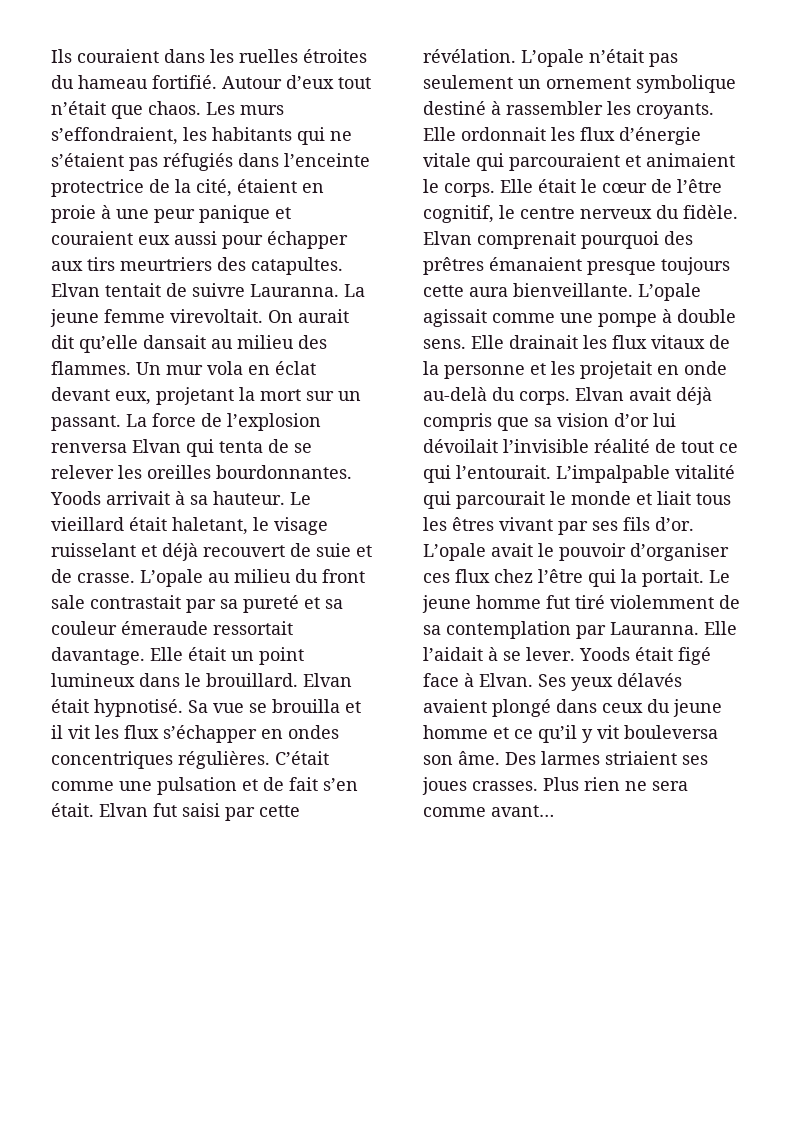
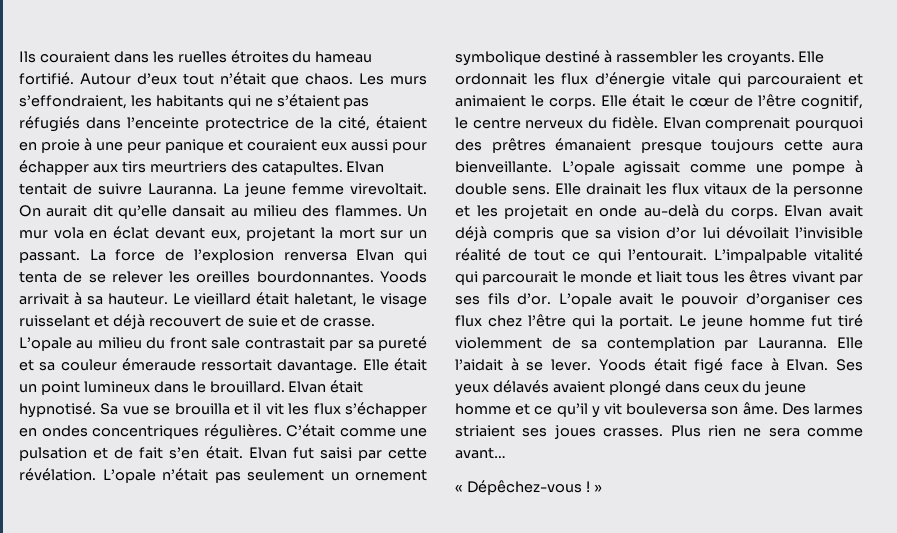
+ « Dépêchez-vous ! »

